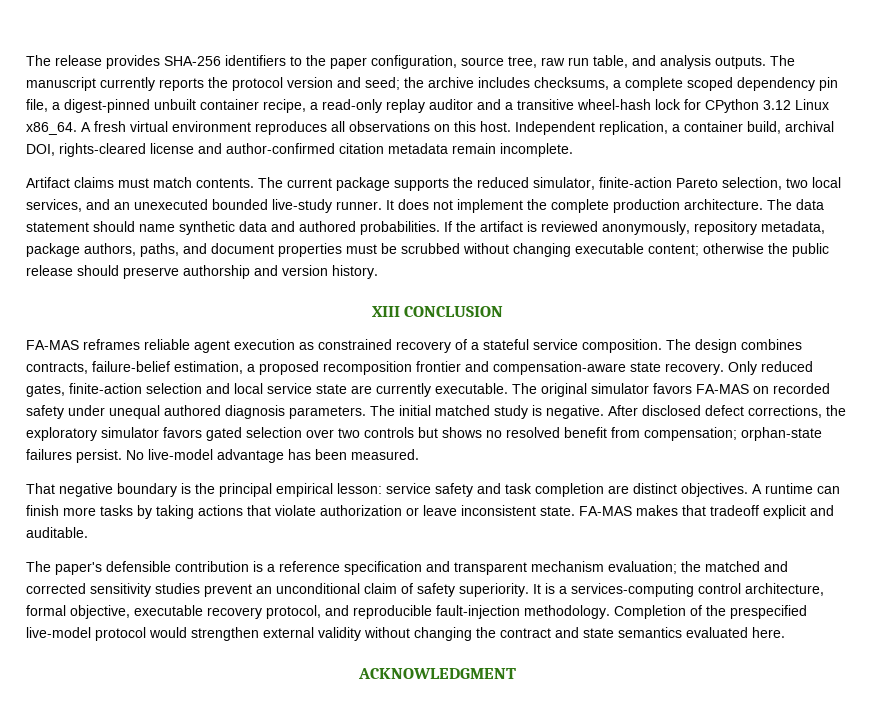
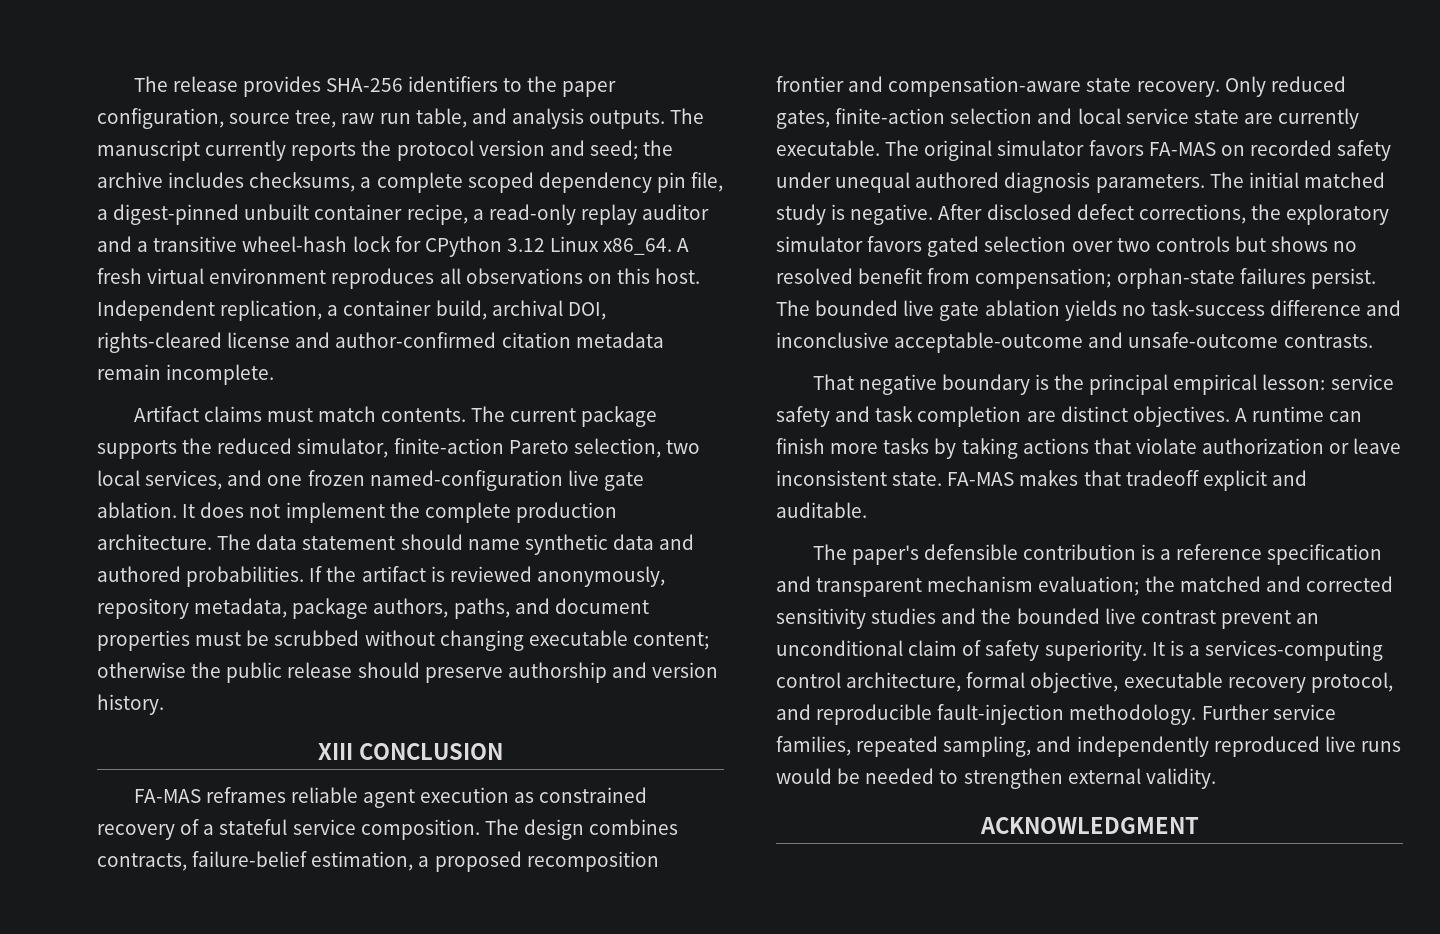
- The current package supports the reduced simulator, finite-action Pareto selection, two local services, and an unexecuted bounded live-study runner.
+ The current package supports the reduced simulator, finite-action Pareto selection, two local services, and one frozen named-configuration live gate ablation.
- No live-model advantage has been measured.
+ The bounded live gate ablation yields no task-success difference and inconclusive acceptable-outcome and unsafe-outcome contrasts.
- The paper's defensible contribution is a reference specification and transparent mechanism evaluation; the matched and corrected sensitivity studies prevent an unconditional claim of safety superiority.
+ The paper's defensible contribution is a reference specification and transparent mechanism evaluation; the matched and corrected sensitivity studies and the bounded live contrast prevent an unconditional claim of safety superiority.
- Completion of the prespecified live-model protocol would strengthen external validity without changing the contract and state semantics evaluated here.
+ Further service families, repeated sampling, and independently reproduced live runs would be needed to strengthen external validity.

